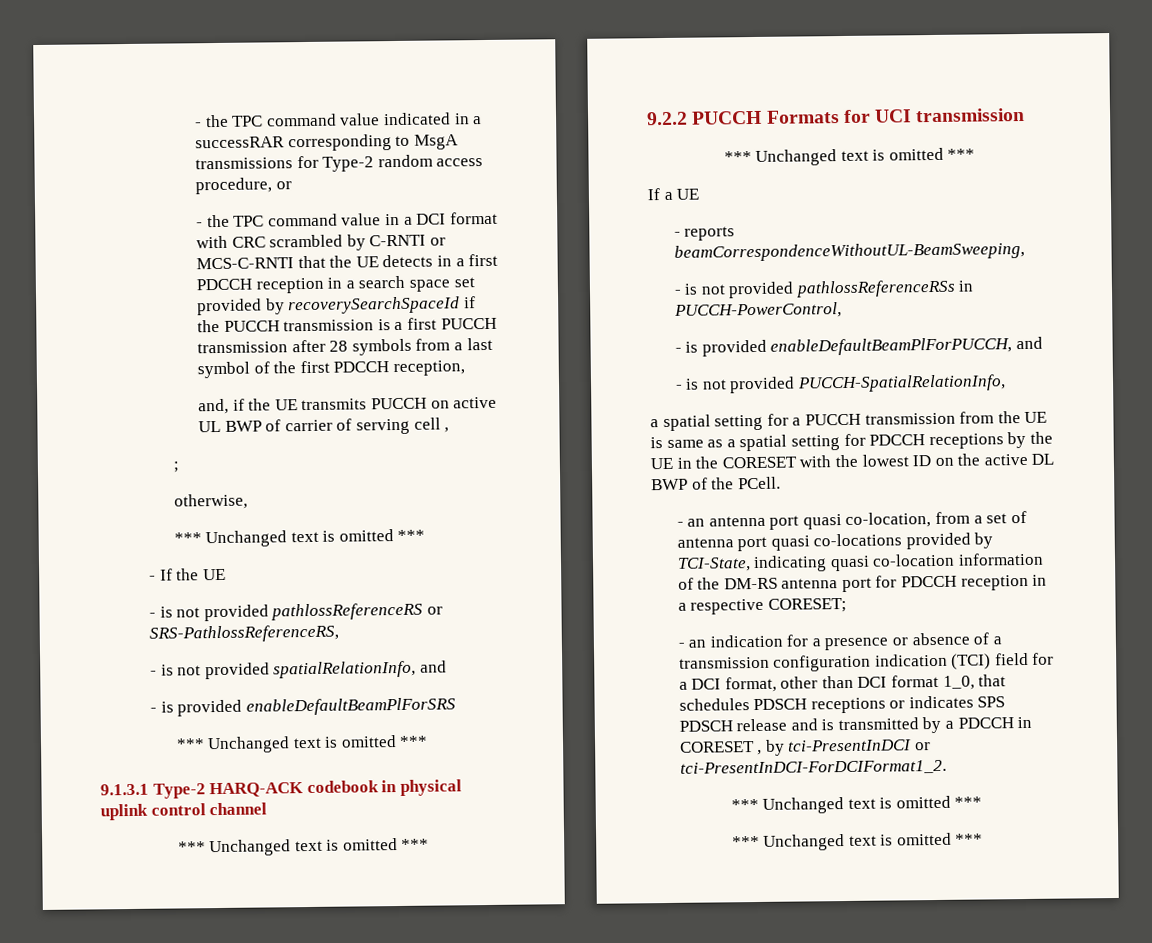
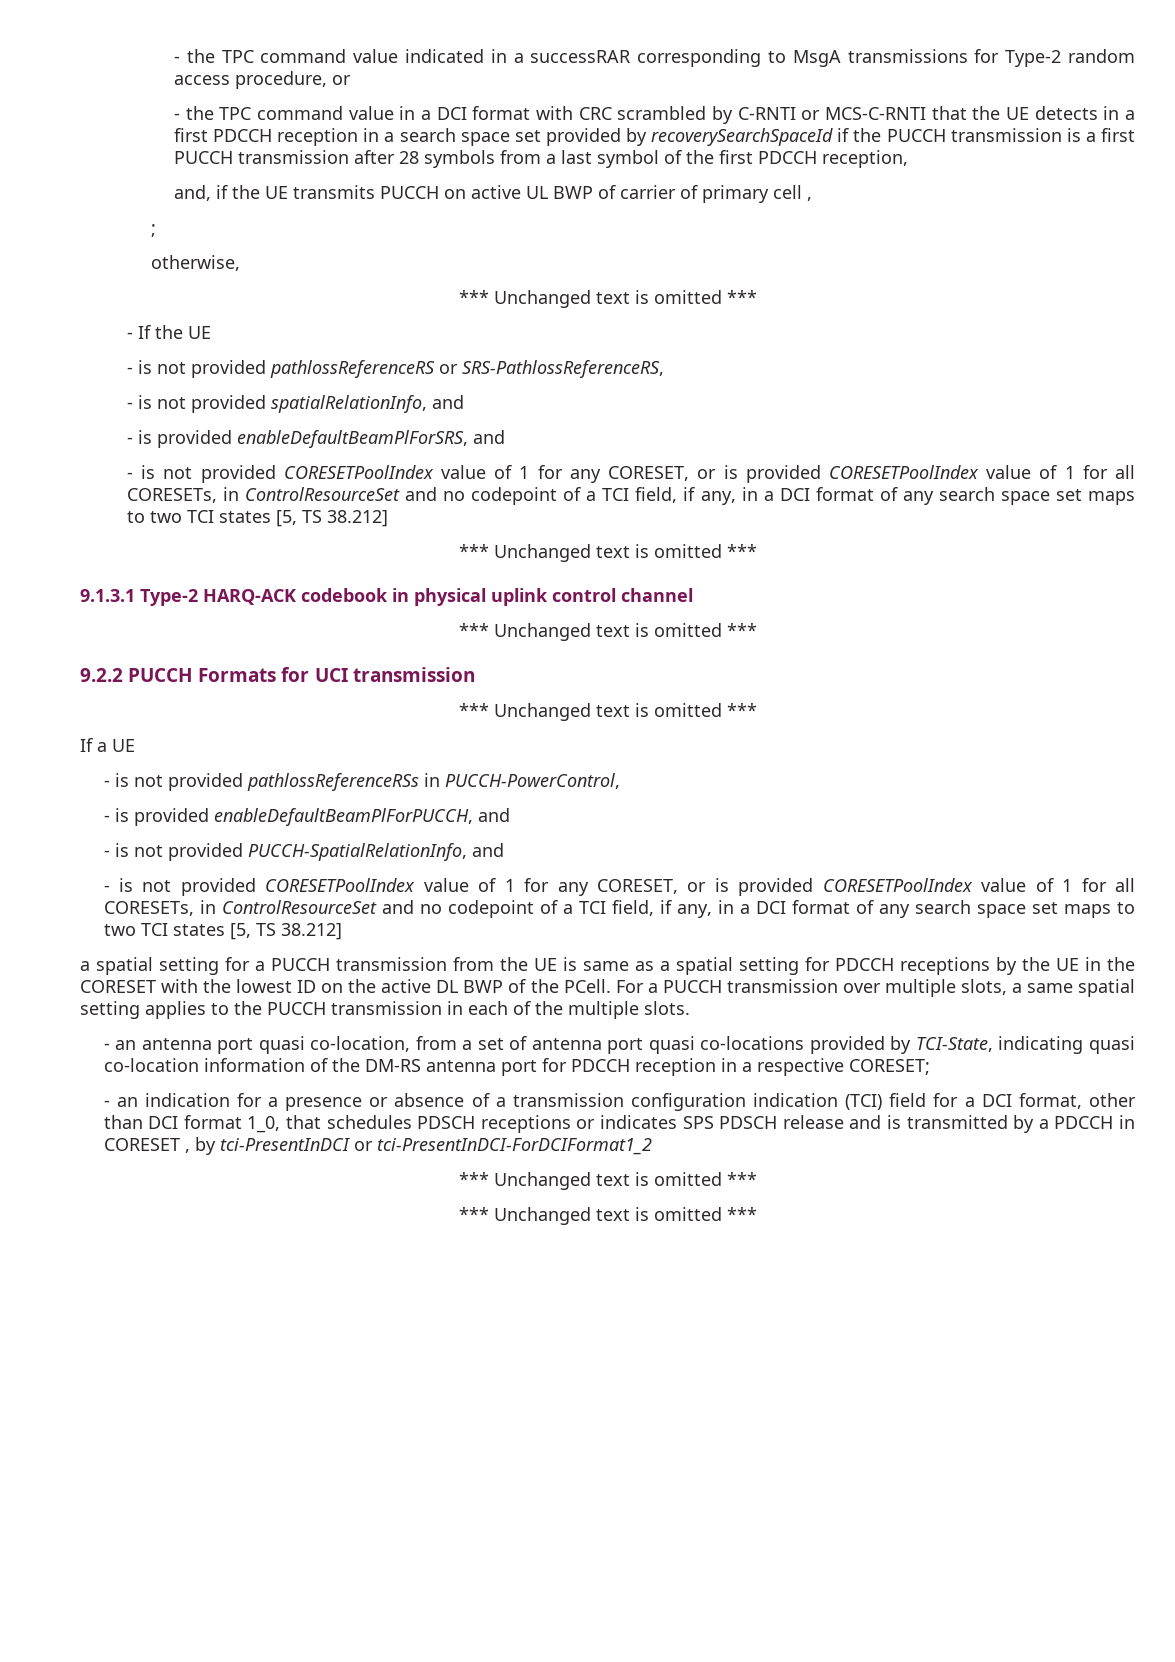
- and, if the UE transmits PUCCH on active UL BWP of carrier of serving cell ,
+ and, if the UE transmits PUCCH on active UL BWP of carrier of primary cell ,
- - is provided enableDefaultBeamPlForSRS
+ - is provided enableDefaultBeamPlForSRS, and
+ - is not provided CORESETPoolIndex value of 1 for any CORESET, or is provided CORESETPoolIndex value of 1 for all CORESETs, in ControlResourceSet and no codepoint of a TCI field, if any, in a DCI format of any search space set maps to two TCI states [5, TS 38.212]
- - reports beamCorrespondenceWithoutUL-BeamSweeping,
- - is not provided PUCCH-SpatialRelationInfo,
+ - is not provided PUCCH-SpatialRelationInfo, and
+ - is not provided CORESETPoolIndex value of 1 for any CORESET, or is provided CORESETPoolIndex value of 1 for all CORESETs, in ControlResourceSet and no codepoint of a TCI field, if any, in a DCI format of any search space set maps to two TCI states [5, TS 38.212]
+ For a PUCCH transmission over multiple slots, a same spatial setting applies to the PUCCH transmission in each of the multiple slots.
- - an indication for a presence or absence of a transmission configuration indication (TCI) field for a DCI format, other than DCI format 1_0, that schedules PDSCH receptions or indicates SPS PDSCH release and is transmitted by a PDCCH in CORESET , by tci-PresentInDCI or tci-PresentInDCI-ForDCIFormat1_2.
+ - an indication for a presence or absence of a transmission configuration indication (TCI) field for a DCI format, other than DCI format 1_0, that schedules PDSCH receptions or indicates SPS PDSCH release and is transmitted by a PDCCH in CORESET , by tci-PresentInDCI or tci-PresentInDCI-ForDCIFormat1_2

